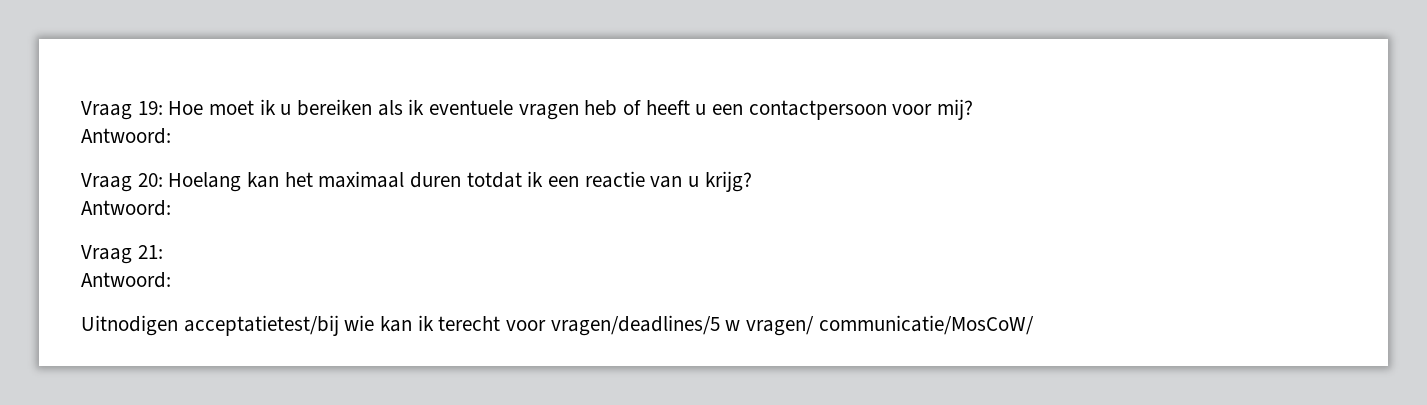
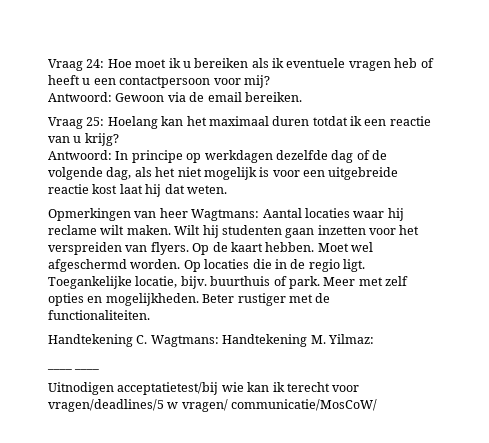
- Vraag 19: Hoe moet ik u bereiken als ik eventuele vragen heb of heeft u een contactpersoon voor mij?
- Antwoord:
- Vraag 20: Hoelang kan het maximaal duren totdat ik een reactie van u krijg?
- Antwoord:
- Vraag 21:
- Antwoord:
+ Vraag 24: Hoe moet ik u bereiken als ik eventuele vragen heb of heeft u een contactpersoon voor mij?
+ Antwoord: Gewoon via de email bereiken.
+ Vraag 25: Hoelang kan het maximaal duren totdat ik een reactie van u krijg?
+ Antwoord: In principe op werkdagen dezelfde dag of de volgende dag, als het niet mogelijk is voor een uitgebreide reactie kost laat hij dat weten.
+ Opmerkingen van heer Wagtmans: Aantal locaties waar hij reclame wilt maken. Wilt hij studenten gaan inzetten voor het verspreiden van flyers. Op de kaart hebben. Moet wel afgeschermd worden. Op locaties die in de regio ligt. Toegankelijke locatie, bijv. buurthuis of park. Meer met zelf opties en mogelijkheden. Beter rustiger met de functionaliteiten.
+ Handtekening C. Wagtmans: Handtekening M. Yilmaz:
+ ____ ____

